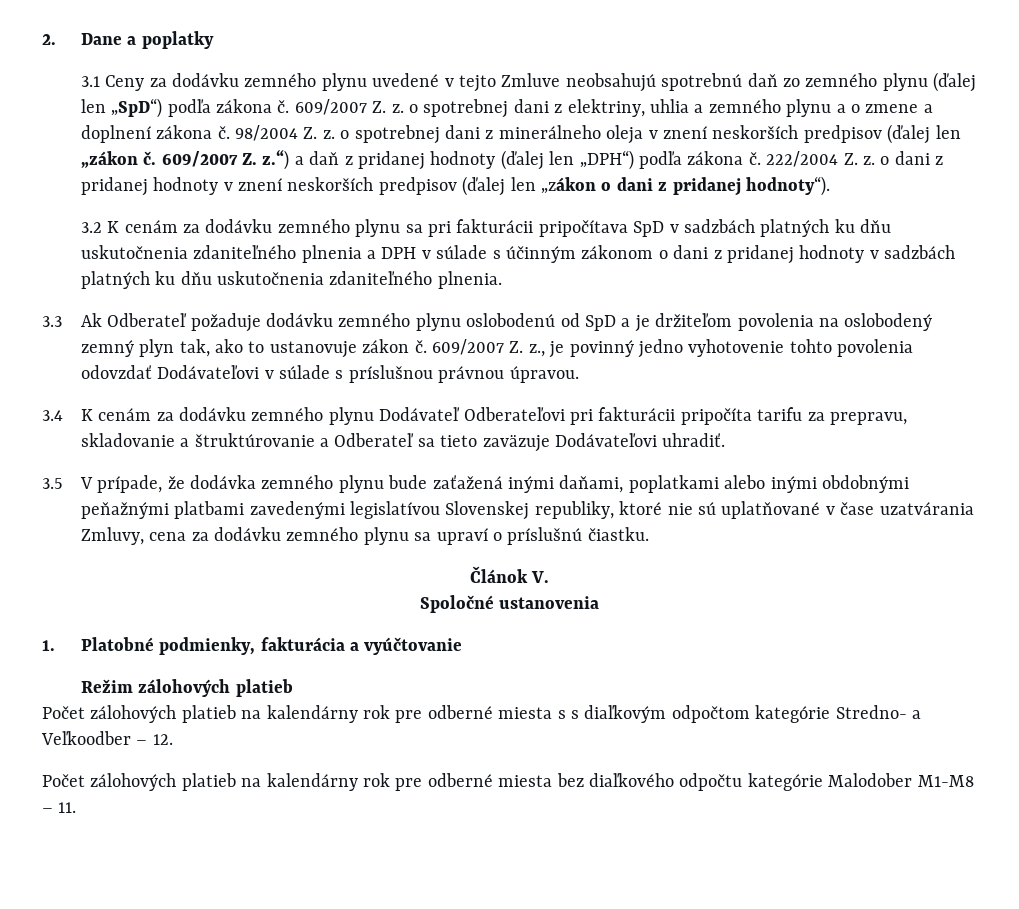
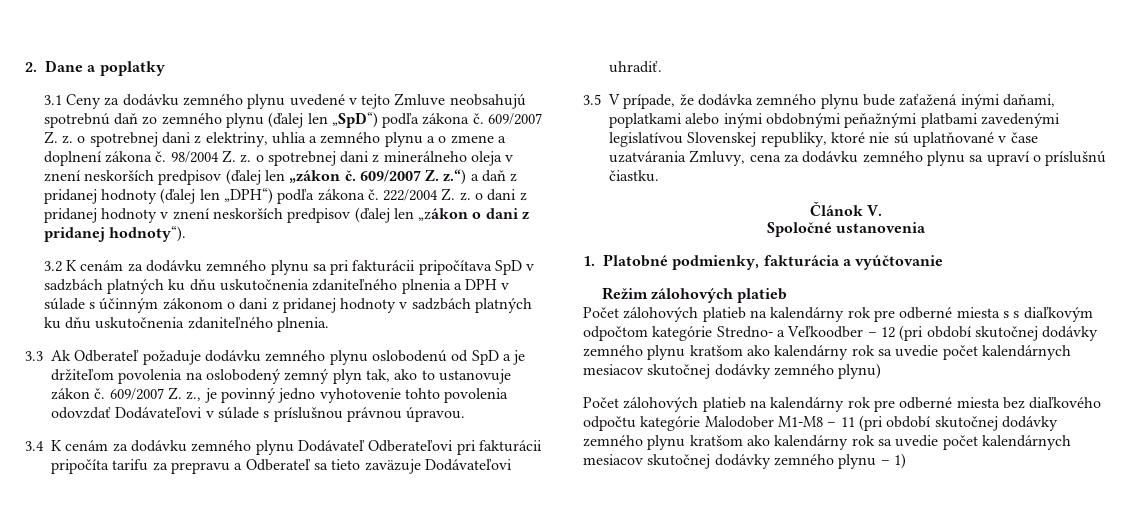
- 3.4 K cenám za dodávku zemného plynu Dodávateľ Odberateľovi pri fakturácii pripočíta tarifu za prepravu, skladovanie a štruktúrovanie a Odberateľ sa tieto zaväzuje Dodávateľovi uhradiť.
+ 3.4 K cenám za dodávku zemného plynu Dodávateľ Odberateľovi pri fakturácii pripočíta tarifu za prepravu a Odberateľ sa tieto zaväzuje Dodávateľovi uhradiť.
- Počet zálohových platieb na kalendárny rok pre odberné miesta s s diaľkovým odpočtom kategórie Stredno- a Veľkoodber – 12.
+ Počet zálohových platieb na kalendárny rok pre odberné miesta s s diaľkovým odpočtom kategórie Stredno- a Veľkoodber – 12 (pri období skutočnej dodávky zemného plynu kratšom ako kalendárny rok sa uvedie počet kalendárnych mesiacov skutočnej dodávky zemného plynu)
- Počet zálohových platieb na kalendárny rok pre odberné miesta bez diaľkového odpočtu kategórie Malodober M1-M8 – 11.
+ Počet zálohových platieb na kalendárny rok pre odberné miesta bez diaľkového odpočtu kategórie Malodober M1-M8 – 11 (pri období skutočnej dodávky zemného plynu kratšom ako kalendárny rok sa uvedie počet kalendárnych mesiacov skutočnej dodávky zemného plynu – 1)

